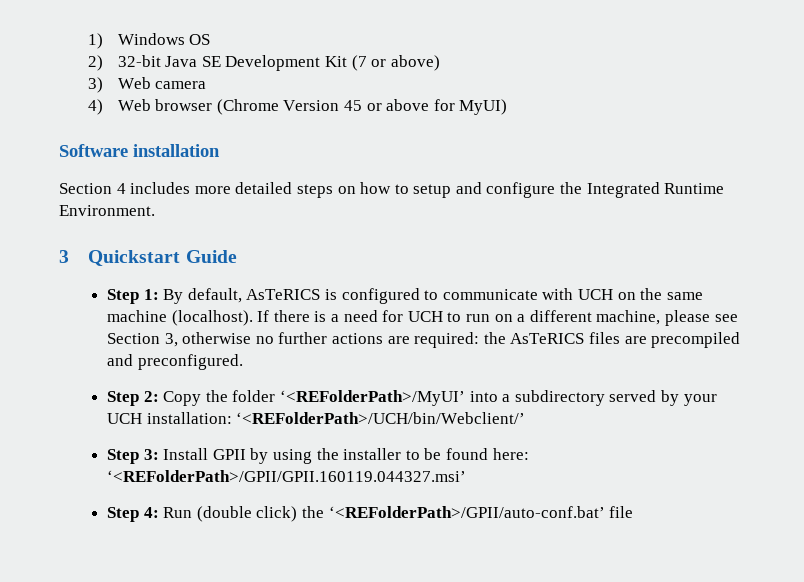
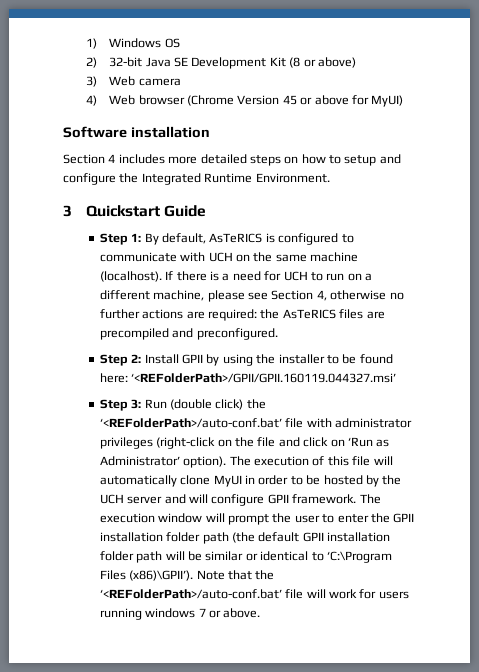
- 2) 32-bit Java SE Development Kit (7 or above)
+ 2) 32-bit Java SE Development Kit (8 or above)
- If there is a need for UCH to run on a different machine, please see Section 3, otherwise no further actions are required: the AsTeRICS files are precompiled and preconfigured.
+ If there is a need for UCH to run on a different machine, please see Section 4, otherwise no further actions are required: the AsTeRICS files are precompiled and preconfigured.
- Step 2: Copy the folder ‘<REFolderPath>/MyUI’ into a subdirectory served by your UCH installation: ‘<REFolderPath>/UCH/bin/Webclient/’
- Step 3: Install GPII by using the installer to be found here: ‘<REFolderPath>/GPII/GPII.160119.044327.msi’
+ Step 2: Install GPII by using the installer to be found here: ‘<REFolderPath>/GPII/GPII.160119.044327.msi’
- Step 4: Run (double click) the ‘<REFolderPath>/GPII/auto-conf.bat’ file
+ Step 3: Run (double click) the ‘<REFolderPath>/auto-conf.bat’ file with administrator privileges (right-click on the file and click on ‘Run as Administrator’ option). The execution of this file will automatically clone MyUI in order to be hosted by the UCH server and will configure GPII framework. The execution window will prompt the user to enter the GPII installation folder path (the default GPII installation folder path will be similar or identical to ‘C:\Program Files (x86)\GPII’). Note that the ‘<REFolderPath>/auto-conf.bat’ file will work for users running windows 7 or above.

